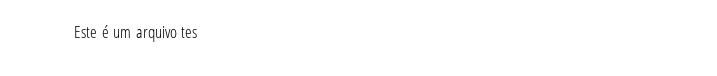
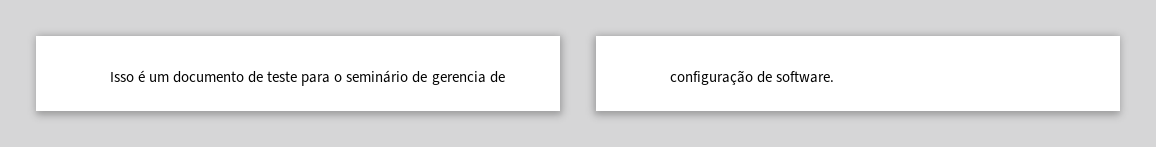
- Este é um arquivo tes
+ Isso é um documento de teste para o seminário de gerencia de configuração de software.

